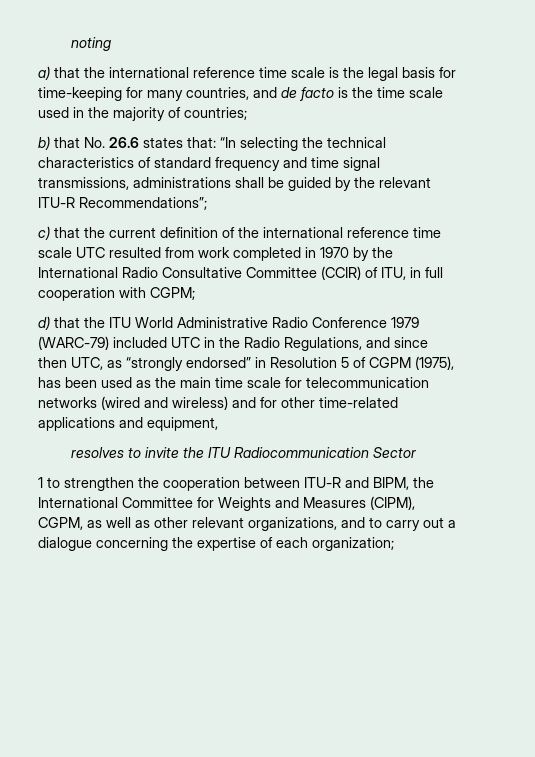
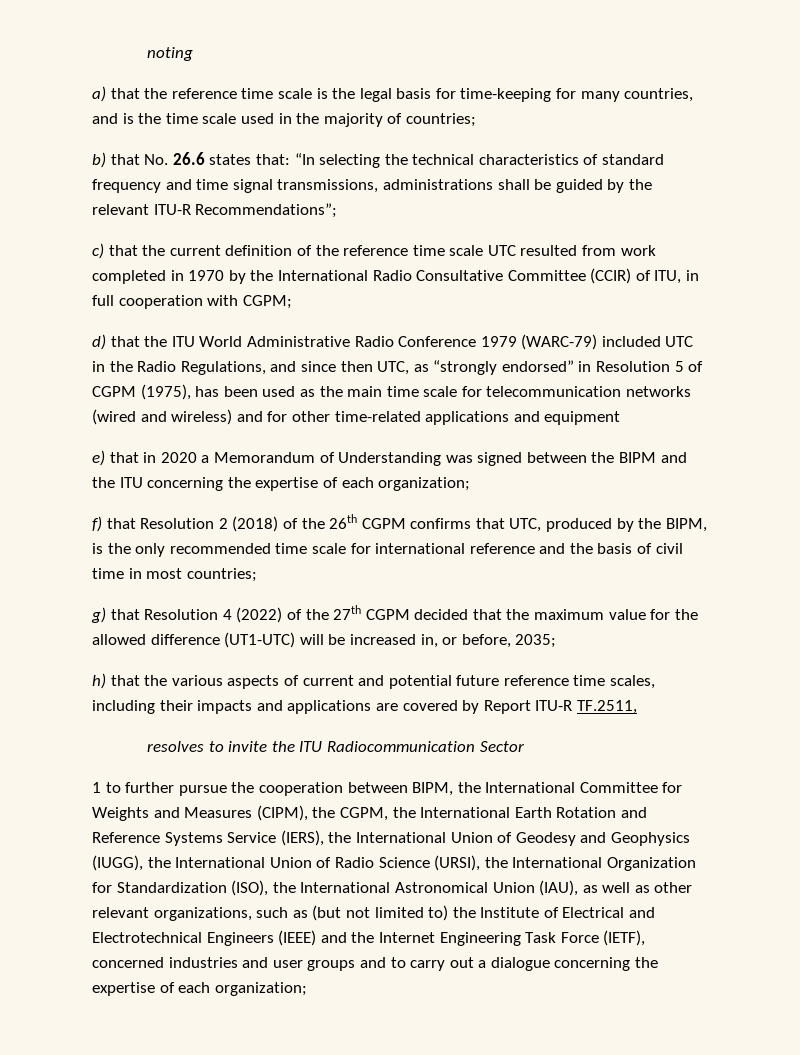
- a) that the international reference time scale is the legal basis for time-keeping for many countries, and de facto is the time scale used in the majority of countries;
+ a) that the reference time scale is the legal basis for time-keeping for many countries, and is the time scale used in the majority of countries;
- c) that the current definition of the international reference time scale UTC resulted from work completed in 1970 by the International Radio Consultative Committee (CCIR) of ITU, in full cooperation with CGPM;
+ c) that the current definition of the reference time scale UTC resulted from work completed in 1970 by the International Radio Consultative Committee (CCIR) of ITU, in full cooperation with CGPM;
- d) that the ITU World Administrative Radio Conference 1979 (WARC-79) included UTC in the Radio Regulations, and since then UTC, as “strongly endorsed” in Resolution 5 of CGPM (1975), has been used as the main time scale for telecommunication networks (wired and wireless) and for other time-related applications and equipment,
+ d) that the ITU World Administrative Radio Conference 1979 (WARC-79) included UTC in the Radio Regulations, and since then UTC, as “strongly endorsed” in Resolution 5 of CGPM (1975), has been used as the main time scale for telecommunication networks (wired and wireless) and for other time-related applications and equipment
+ e) that in 2020 a Memorandum of Understanding was signed between the BIPM and the ITU concerning the expertise of each organization;
+ f) that Resolution 2 (2018) of the 26th CGPM confirms that UTC, produced by the BIPM, is the only recommended time scale for international reference and the basis of civil time in most countries;
+ g) that Resolution 4 (2022) of the 27th CGPM decided that the maximum value for the allowed difference (UT1-UTC) will be increased in, or before, 2035;
+ h) that the various aspects of current and potential future reference time scales, including their impacts and applications are covered by Report ITU-R TF.2511,
- 1 to strengthen the cooperation between ITU-R and BIPM, the International Committee for Weights and Measures (CIPM), CGPM, as well as other relevant organizations, and to carry out a dialogue concerning the expertise of each organization;
+ 1 to further pursue the cooperation between BIPM, the International Committee for Weights and Measures (CIPM), the CGPM, the International Earth Rotation and Reference Systems Service (IERS), the International Union of Geodesy and Geophysics (IUGG), the International Union of Radio Science (URSI), the International Organization for Standardization (ISO), the International Astronomical Union (IAU), as well as other relevant organizations, such as (but not limited to) the Institute of Electrical and Electrotechnical Engineers (IEEE) and the Internet Engineering Task Force (IETF), concerned industries and user groups and to carry out a dialogue concerning the expertise of each organization;

